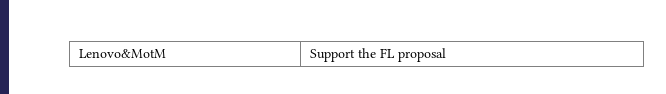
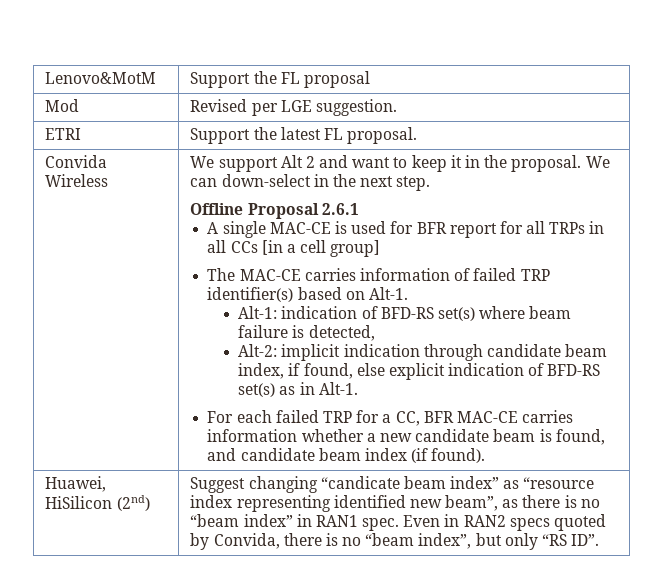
+ Mod | Revised per LGE suggestion.
+ ETRI | Support the latest FL proposal.
+ Convida Wireless | We support Alt 2 and want to keep it in the proposal. We can down-select in the next step.
+ Offline Proposal 2.6.1
+ A single MAC-CE is used for BFR report for all TRPs in all CCs [in a cell group]
+ The MAC-CE carries information of failed TRP identifier(s) based on Alt-1.
+ Alt-1: indication of BFD-RS set(s) where beam failure is detected,
+ Alt-2: implicit indication through candidate beam index, if found, else explicit indication of BFD-RS set(s) as in Alt-1.
+ For each failed TRP for a CC, BFR MAC-CE carries information whether a new candidate beam is found, and candidate beam index (if found).
+ Huawei, HiSilicon (2nd) | Suggest changing “candicate beam index” as “resource index representing identified new beam”, as there is no “beam index” in RAN1 spec. Even in RAN2 specs quoted by Convida, there is no “beam index”, but only “RS ID”.

